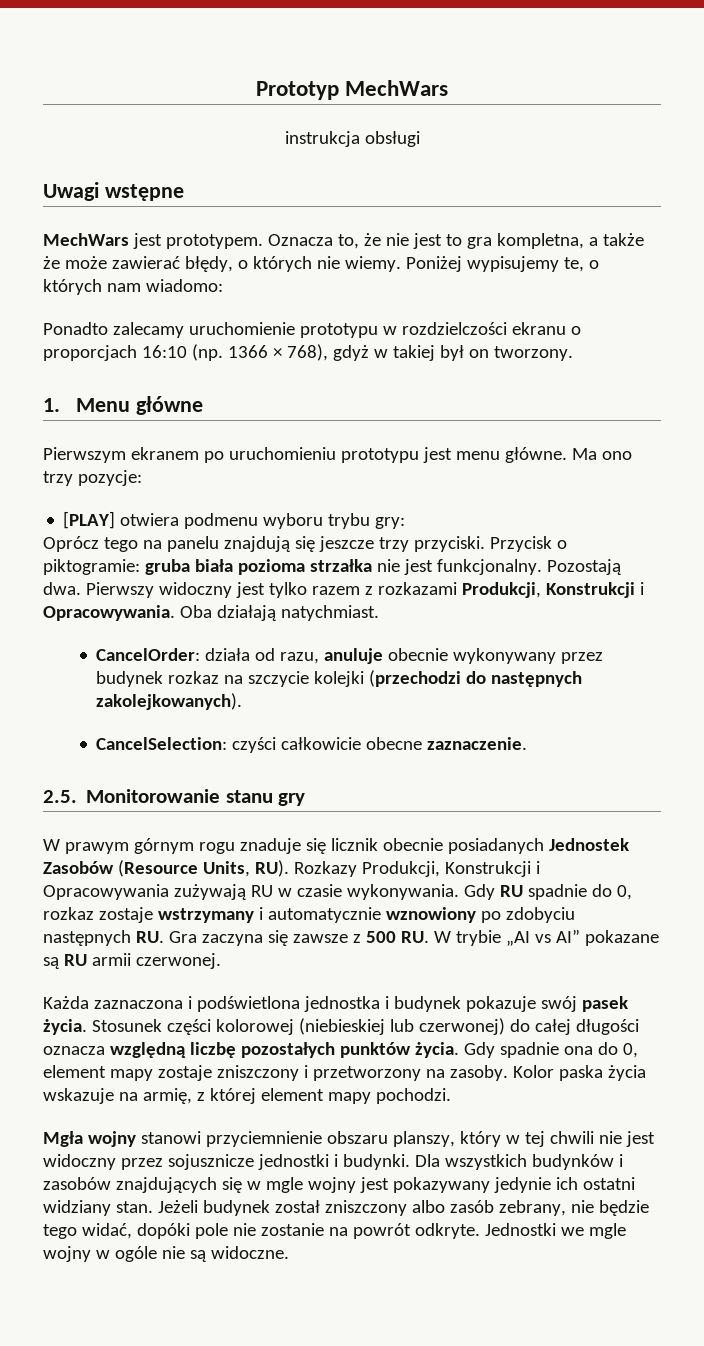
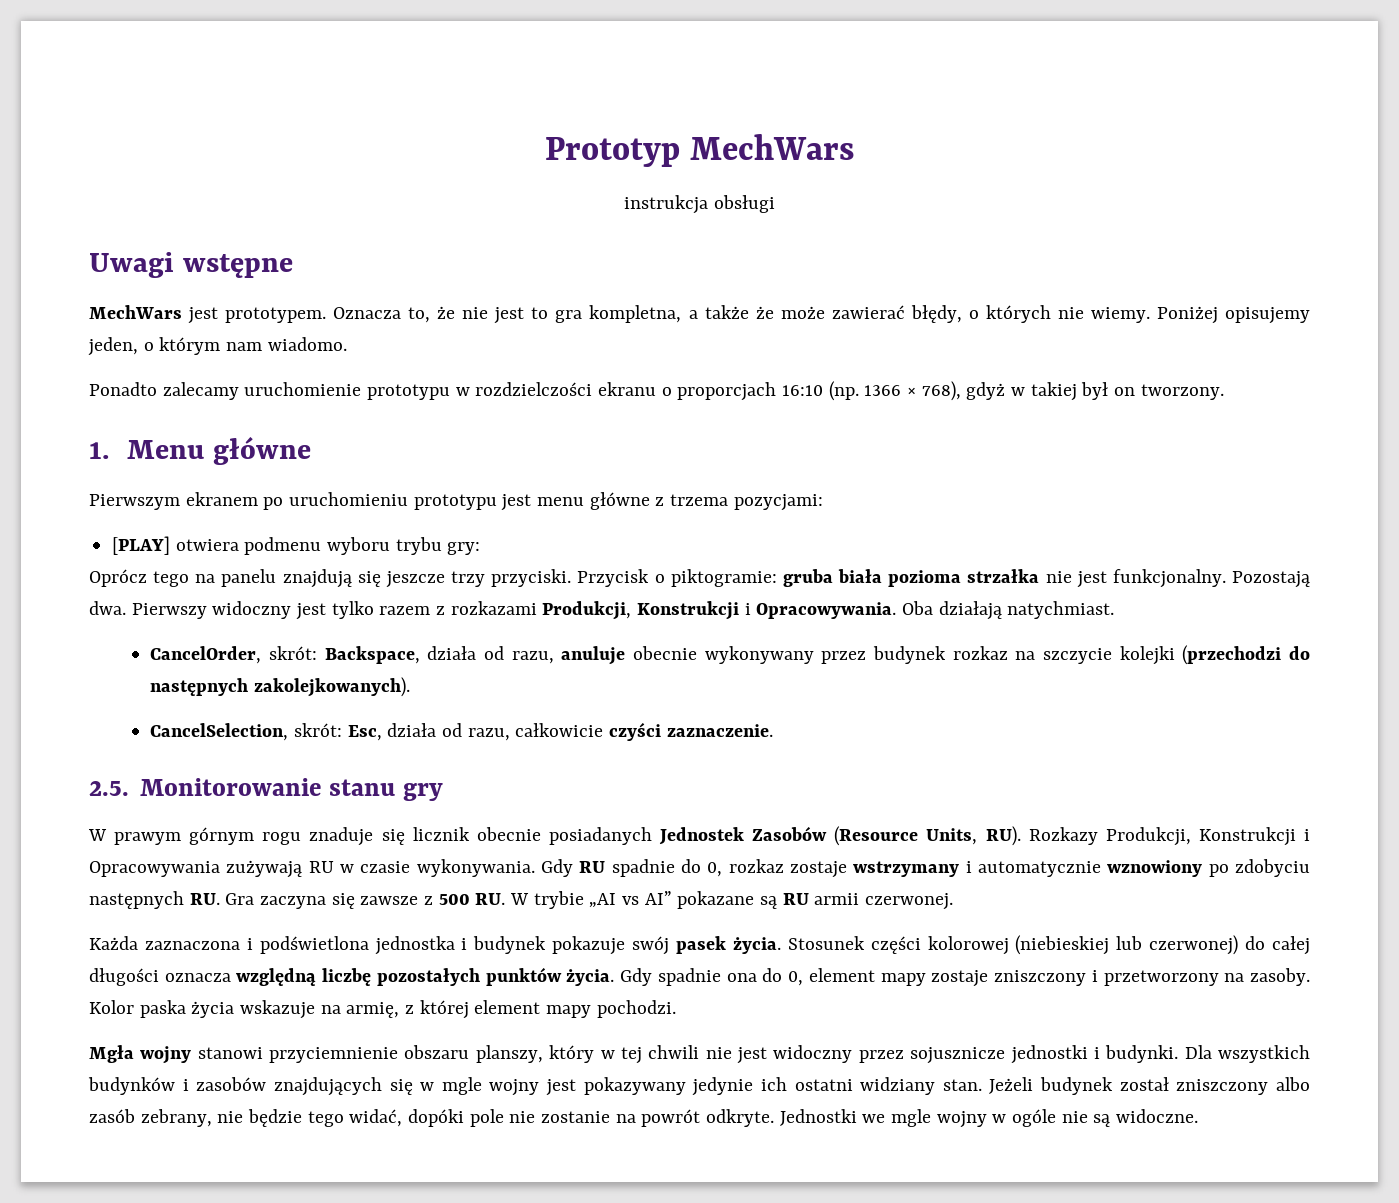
- Poniżej wypisujemy te, o których nam wiadomo:
+ Poniżej opisujemy jeden, o którym nam wiadomo.
- Pierwszym ekranem po uruchomieniu prototypu jest menu główne. Ma ono trzy pozycje:
+ Pierwszym ekranem po uruchomieniu prototypu jest menu główne z trzema pozycjami:
- CancelOrder: działa od razu, anuluje obecnie wykonywany przez budynek rozkaz na szczycie kolejki (przechodzi do następnych zakolejkowanych).
+ CancelOrder, skrót: Backspace, działa od razu, anuluje obecnie wykonywany przez budynek rozkaz na szczycie kolejki (przechodzi do następnych zakolejkowanych).
- CancelSelection: czyści całkowicie obecne zaznaczenie.
+ CancelSelection, skrót: Esc, działa od razu, całkowicie czyści zaznaczenie.

